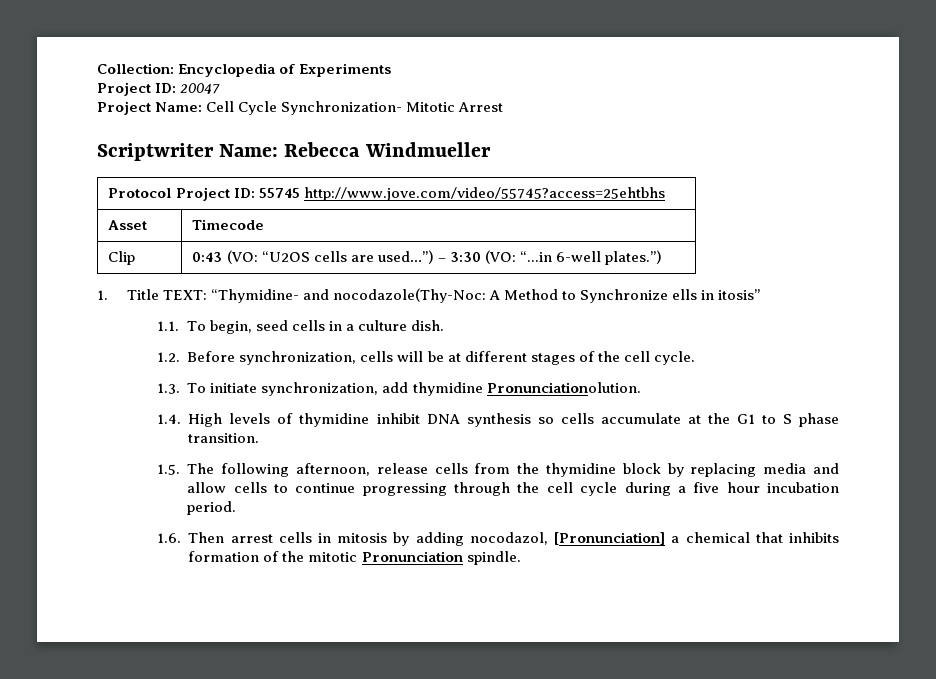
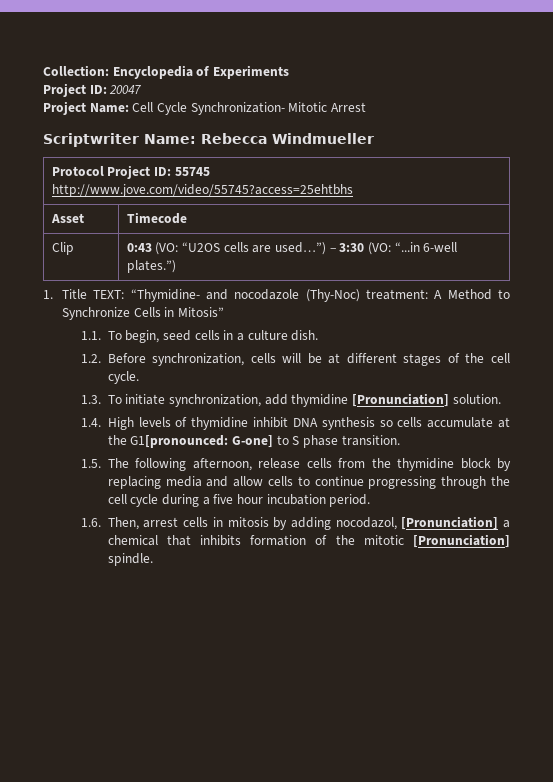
- 1. Title TEXT: “Thymidine- and nocodazole(Thy-Noc: A Method to Synchronize ells in itosis”
+ 1. Title TEXT: “Thymidine- and nocodazole (Thy-Noc) treatment: A Method to Synchronize Cells in Mitosis”
- 1.3. To initiate synchronization, add thymidine Pronunciationolution.
+ 1.3. To initiate synchronization, add thymidine [Pronunciation] solution.
- 1.4. High levels of thymidine inhibit DNA synthesis so cells accumulate at the G1 to S phase transition.
+ 1.4. High levels of thymidine inhibit DNA synthesis so cells accumulate at the G1[pronounced: G-one] to S phase transition.
- 1.6. Then arrest cells in mitosis by adding nocodazol, [Pronunciation] a chemical that inhibits formation of the mitotic Pronunciation spindle.
+ 1.6. Then, arrest cells in mitosis by adding nocodazol, [Pronunciation] a chemical that inhibits formation of the mitotic [Pronunciation] spindle.

